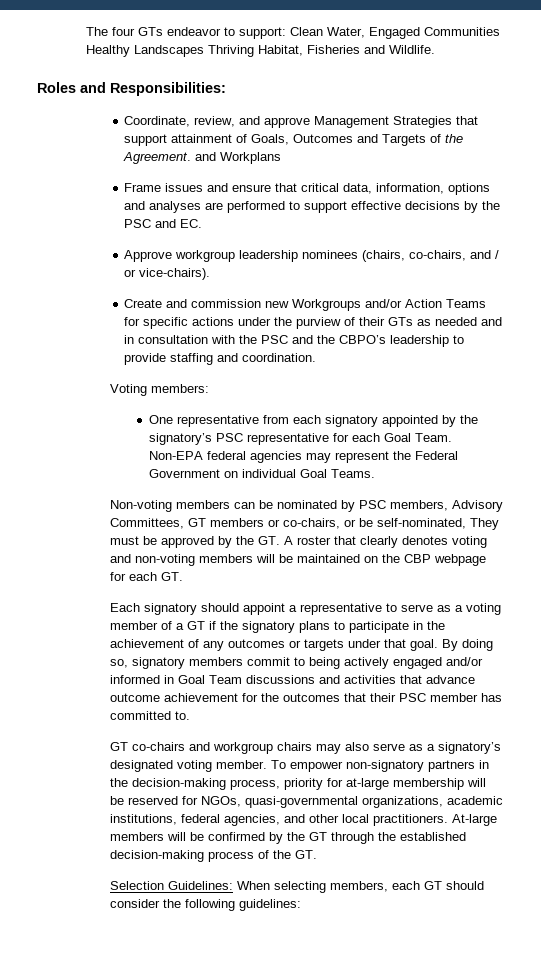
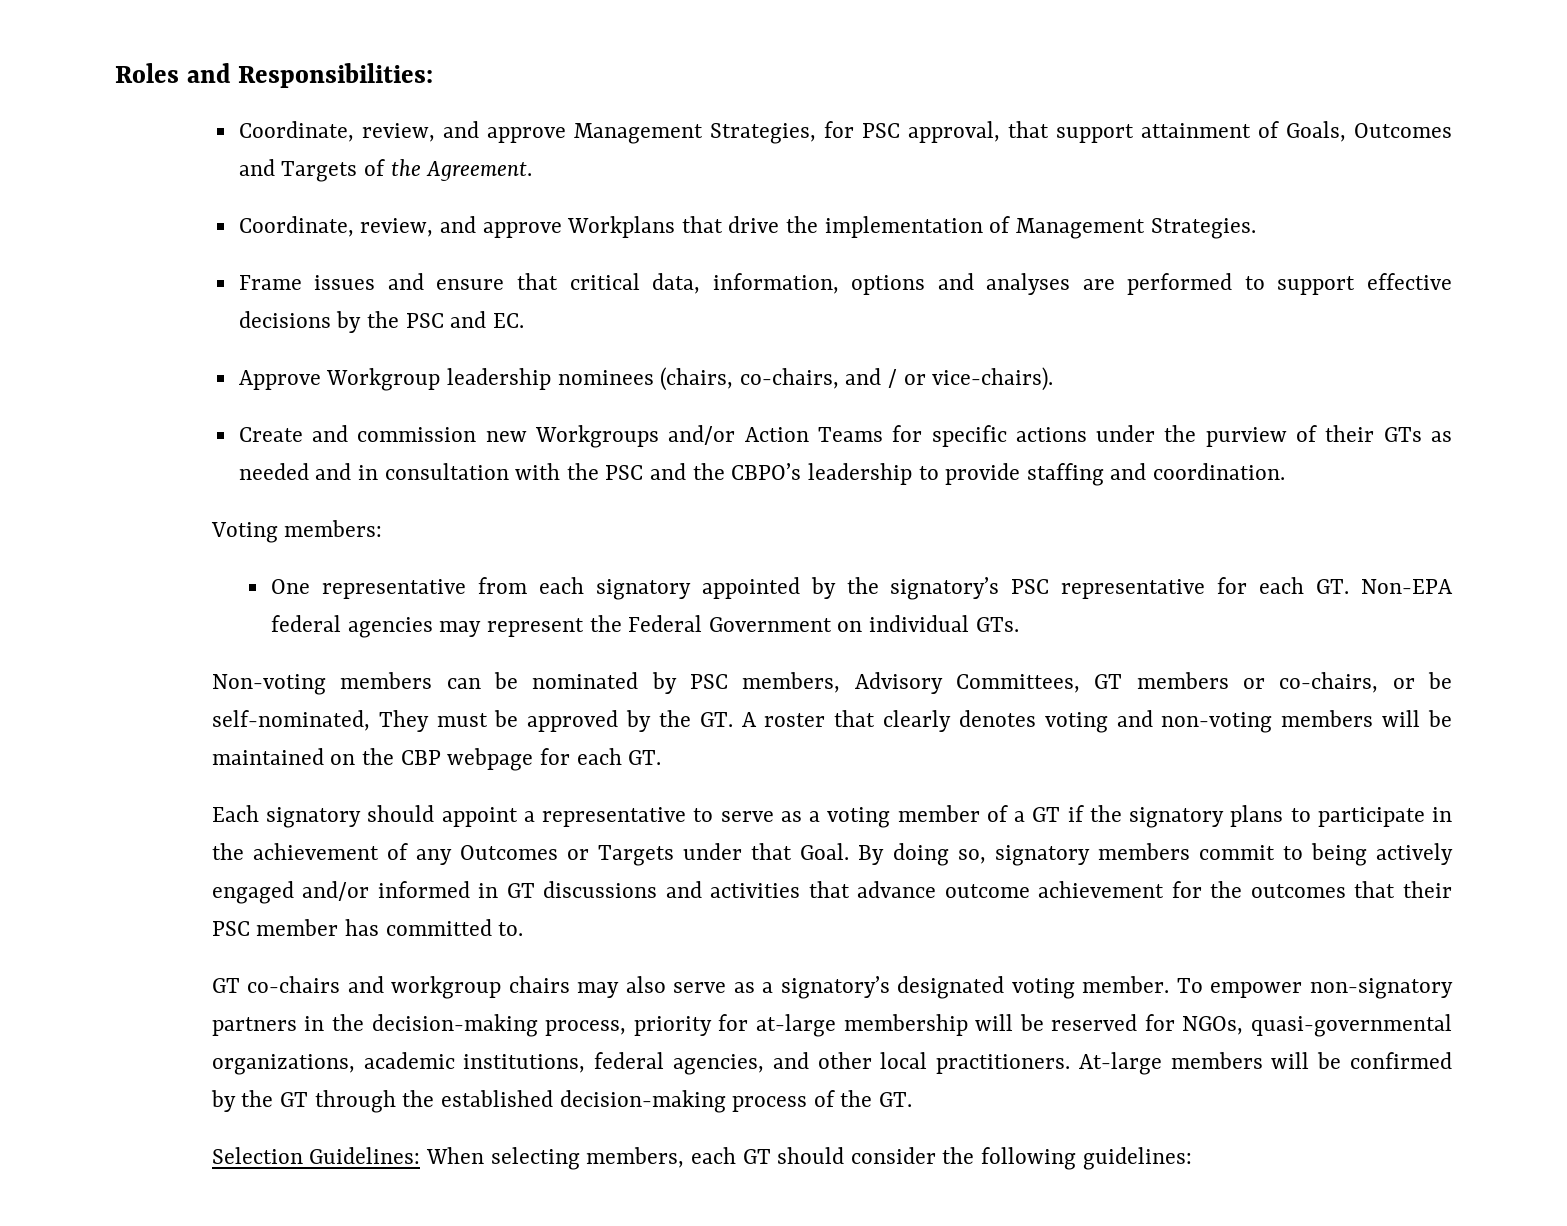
- The four GTs endeavor to support: Clean Water, Engaged Communities Healthy Landscapes Thriving Habitat, Fisheries and Wildlife.
- Coordinate, review, and approve Management Strategies that support attainment of Goals, Outcomes and Targets of the Agreement. and Workplans
+ Coordinate, review, and approve Management Strategies, for PSC approval, that support attainment of Goals, Outcomes and Targets of the Agreement.
+ Coordinate, review, and approve Workplans that drive the implementation of Management Strategies.
- Approve workgroup leadership nominees (chairs, co-chairs, and / or vice-chairs).
+ Approve Workgroup leadership nominees (chairs, co-chairs, and / or vice-chairs).
- One representative from each signatory appointed by the signatory’s PSC representative for each Goal Team. Non-EPA federal agencies may represent the Federal Government on individual Goal Teams.
+ One representative from each signatory appointed by the signatory’s PSC representative for each GT. Non-EPA federal agencies may represent the Federal Government on individual GTs.
- Each signatory should appoint a representative to serve as a voting member of a GT if the signatory plans to participate in the achievement of any outcomes or targets under that goal.
+ Each signatory should appoint a representative to serve as a voting member of a GT if the signatory plans to participate in the achievement of any Outcomes or Targets under that Goal.
- By doing so, signatory members commit to being actively engaged and/or informed in Goal Team discussions and activities that advance outcome achievement for the outcomes that their PSC member has committed to.
+ By doing so, signatory members commit to being actively engaged and/or informed in GT discussions and activities that advance outcome achievement for the outcomes that their PSC member has committed to.

